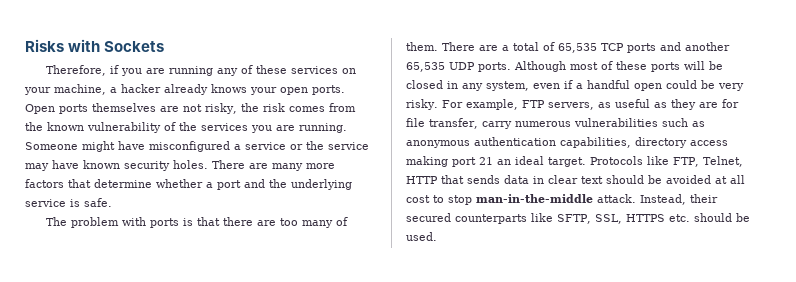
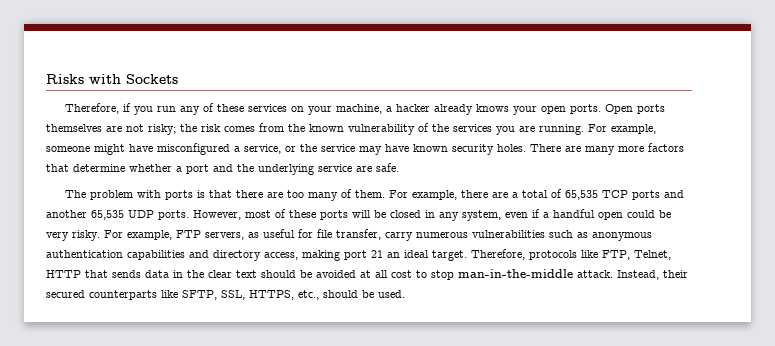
- Therefore, if you are running any of these services on your machine, a hacker already knows your open ports.
+ Therefore, if you run any of these services on your machine, a hacker already knows your open ports.
- Open ports themselves are not risky, the risk comes from the known vulnerability of the services you are running.
+ Open ports themselves are not risky; the risk comes from the known vulnerability of the services you are running.
- Someone might have misconfigured a service or the service may have known security holes.
+ For example, someone might have misconfigured a service, or the service may have known security holes.
- There are many more factors that determine whether a port and the underlying service is safe.
+ There are many more factors that determine whether a port and the underlying service are safe.
- There are a total of 65,535 TCP ports and another 65,535 UDP ports.
+ For example, there are a total of 65,535 TCP ports and another 65,535 UDP ports.
- Although most of these ports will be closed in any system, even if a handful open could be very risky.
+ However, most of these ports will be closed in any system, even if a handful open could be very risky.
- For example, FTP servers, as useful as they are for file transfer, carry numerous vulnerabilities such as anonymous authentication capabilities, directory access making port 21 an ideal target.
+ For example, FTP servers, as useful for file transfer, carry numerous vulnerabilities such as anonymous authentication capabilities and directory access, making port 21 an ideal target.
- Protocols like FTP, Telnet, HTTP that sends data in clear text should be avoided at all cost to stop man-in-the-middle attack.
+ Therefore, protocols like FTP, Telnet, HTTP that sends data in the clear text should be avoided at all cost to stop man-in-the-middle attack.
- Instead, their secured counterparts like SFTP, SSL, HTTPS etc. should be used.
+ Instead, their secured counterparts like SFTP, SSL, HTTPS, etc., should be used.

